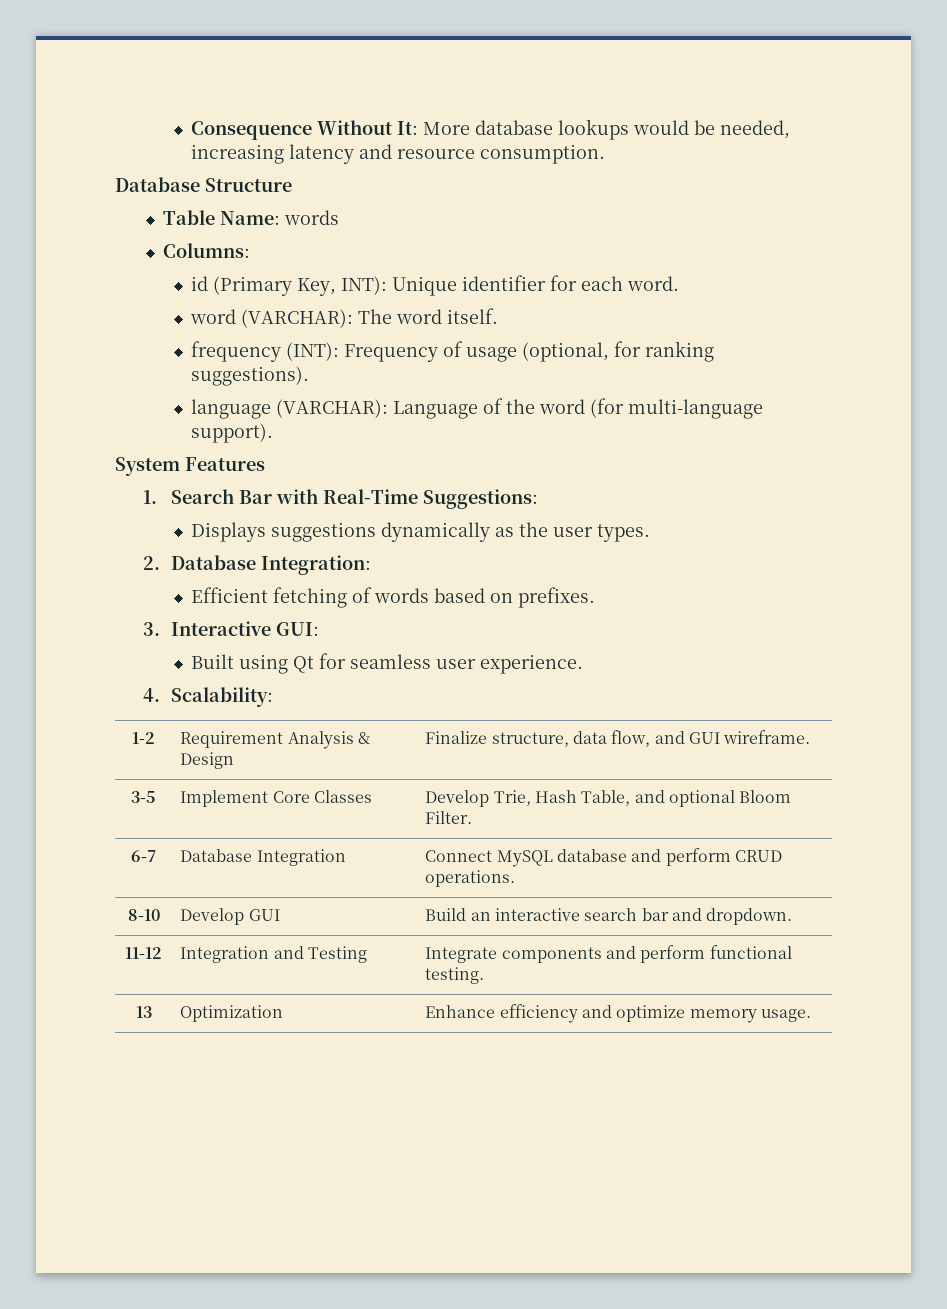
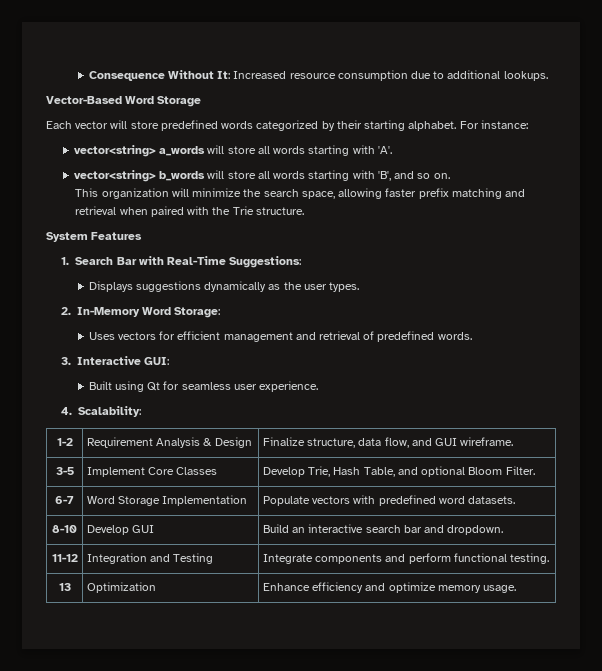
- Consequence Without It: More database lookups would be needed, increasing latency and resource consumption.
- Database Structure
- Table Name: words
- Columns:
- id (Primary Key, INT): Unique identifier for each word.
- word (VARCHAR): The word itself.
- frequency (INT): Frequency of usage (optional, for ranking suggestions).
- language (VARCHAR): Language of the word (for multi-language support).
+ Consequence Without It: Increased resource consumption due to additional lookups.
+ Vector-Based Word Storage
+ Each vector will store predefined words categorized by their starting alphabet. For instance:
+ vector<string> a_words will store all words starting with 'A'.
+ vector<string> b_words will store all words starting with 'B', and so on.
+ This organization will minimize the search space, allowing faster prefix matching and retrieval when paired with the Trie structure.
- 2. Database Integration:
- Efficient fetching of words based on prefixes.
+ 2. In-Memory Word Storage:
+ Uses vectors for efficient management and retrieval of predefined words.
- 6-7 | Database Integration | Connect MySQL database and perform CRUD operations.
+ 6-7 | Word Storage Implementation | Populate vectors with predefined word datasets.

